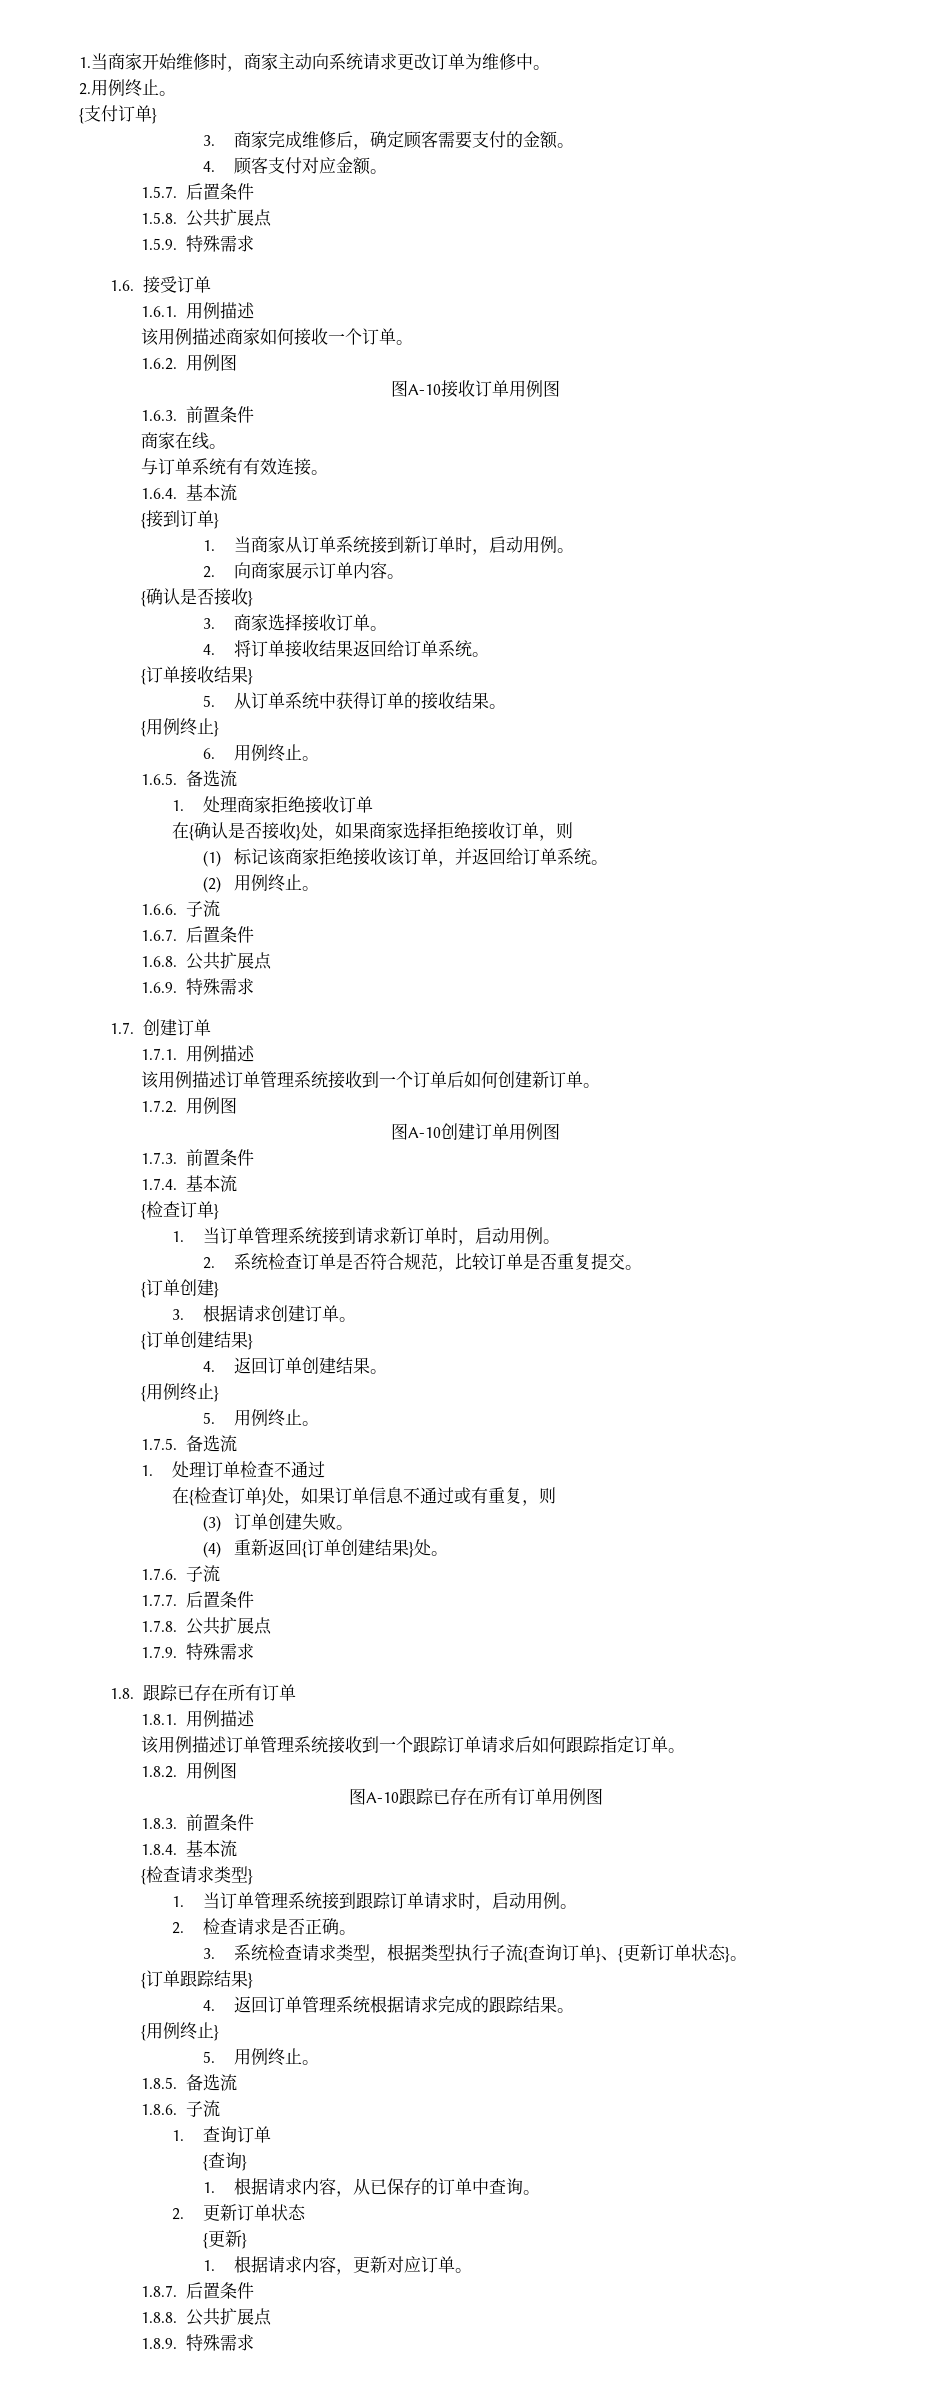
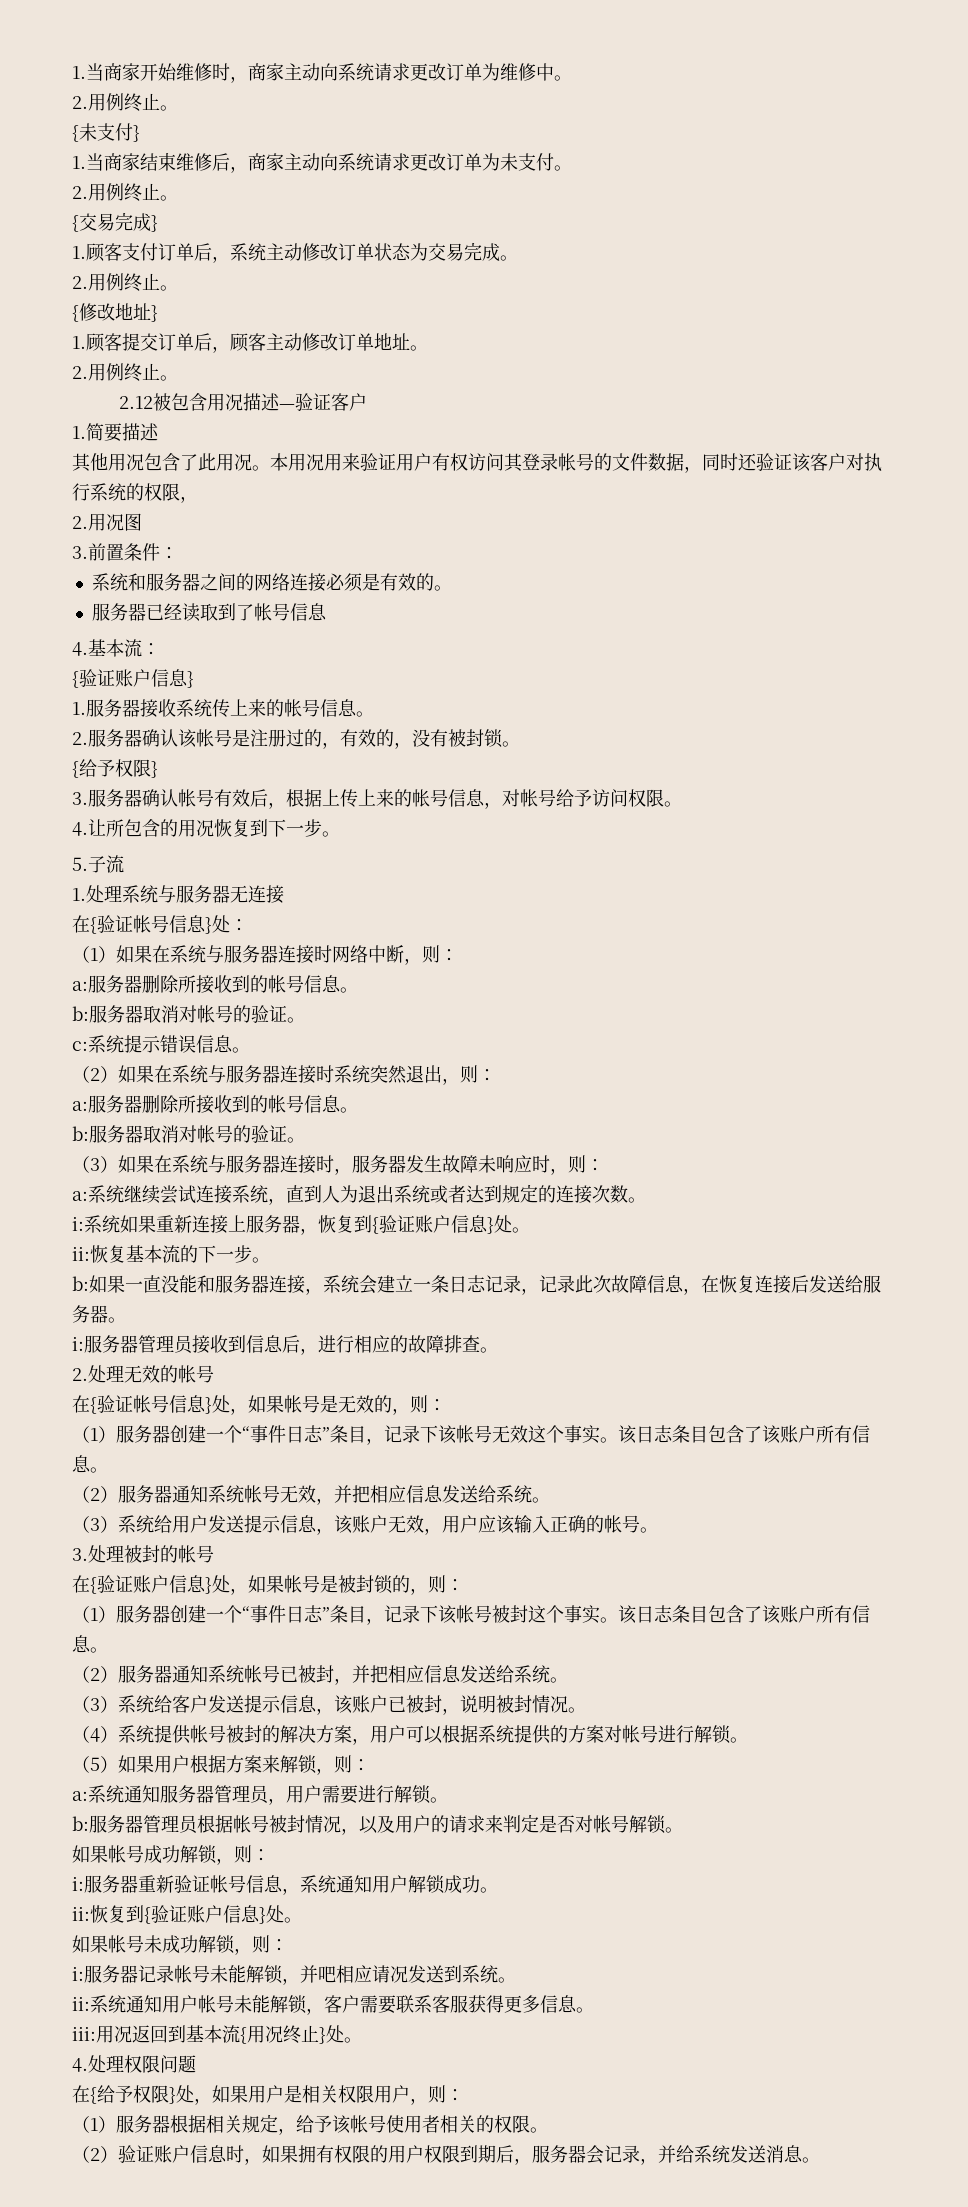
- {支付订单}
- 3.商家完成维修后，确定顾客需要支付的金额。
- 4.顾客支付对应金额。
- 1.5.7.后置条件
- 1.5.8.公共扩展点
- 1.5.9.特殊需求
- 1.6.接受订单
- 1.6.1.用例描述
- 该用例描述商家如何接收一个订单。
- 1.6.2.用例图
- 图A-10接收订单用例图
- 1.6.3.前置条件
- 商家在线。
- 与订单系统有有效连接。
- 1.6.4.基本流
- {接到订单}
- 1.当商家从订单系统接到新订单时，启动用例。
- 2.向商家展示订单内容。
- {确认是否接收}
- 3.商家选择接收订单。
- 4.将订单接收结果返回给订单系统。
- {订单接收结果}
- 5.从订单系统中获得订单的接收结果。
- {用例终止}
- 6.用例终止。
- 1.6.5.备选流
- 1.处理商家拒绝接收订单
- 在{确认是否接收}处，如果商家选择拒绝接收订单，则
- (1)标记该商家拒绝接收该订单，并返回给订单系统。
- (2)用例终止。
- 1.6.6.子流
- 1.6.7.后置条件
- 1.6.8.公共扩展点
- 1.6.9.特殊需求
- 1.7.创建订单
- 1.7.1.用例描述
- 该用例描述订单管理系统接收到一个订单后如何创建新订单。
- 1.7.2.用例图
- 图A-10创建订单用例图
- 1.7.3.前置条件
- 1.7.4.基本流
- {检查订单}
- 1.当订单管理系统接到请求新订单时，启动用例。
- 2.系统检查订单是否符合规范，比较订单是否重复提交。
- {订单创建}
- 3.根据请求创建订单。
- {订单创建结果}
- 4.返回订单创建结果。
- {用例终止}
- 5.用例终止。
- 1.7.5.备选流
- 1.处理订单检查不通过
- 在{检查订单}处，如果订单信息不通过或有重复，则
- (3)订单创建失败。
- (4)重新返回{订单创建结果}处。
- 1.7.6.子流
- 1.7.7.后置条件
- 1.7.8.公共扩展点
- 1.7.9.特殊需求
- 1.8.跟踪已存在所有订单
- 1.8.1.用例描述
- 该用例描述订单管理系统接收到一个跟踪订单请求后如何跟踪指定订单。
- 1.8.2.用例图
- 图A-10跟踪已存在所有订单用例图
- 1.8.3.前置条件
- 1.8.4.基本流
- {检查请求类型}
- 1.当订单管理系统接到跟踪订单请求时，启动用例。
- 2.检查请求是否正确。
- 3.系统检查请求类型，根据类型执行子流{查询订单}、{更新订单状态}。
- {订单跟踪结果}
- 4.返回订单管理系统根据请求完成的跟踪结果。
- {用例终止}
- 5.用例终止。
- 1.8.5.备选流
- 1.8.6.子流
- 1.查询订单
- {查询}
- 1.根据请求内容，从已保存的订单中查询。
- 2.更新订单状态
- {更新}
- 1.根据请求内容，更新对应订单。
- 1.8.7.后置条件
- 1.8.8.公共扩展点
- 1.8.9.特殊需求
+ {未支付}
+ 1.当商家结束维修后，商家主动向系统请求更改订单为未支付。
+ 2.用例终止。
+ {交易完成}
+ 1.顾客支付订单后，系统主动修改订单状态为交易完成。
+ 2.用例终止。
+ {修改地址}
+ 1.顾客提交订单后，顾客主动修改订单地址。
+ 2.用例终止。
+ 2.12被包含用况描述—验证客户
+ 1.简要描述
+ 其他用况包含了此用况。本用况用来验证用户有权访问其登录帐号的文件数据，同时还验证该客户对执行系统的权限，
+ 2.用况图
+ 3.前置条件：
+ 系统和服务器之间的网络连接必须是有效的。
+ 服务器已经读取到了帐号信息
+ 4.基本流：
+ {验证账户信息}
+ 1.服务器接收系统传上来的帐号信息。
+ 2.服务器确认该帐号是注册过的，有效的，没有被封锁。
+ {给予权限}
+ 3.服务器确认帐号有效后，根据上传上来的帐号信息，对帐号给予访问权限。
+ 4.让所包含的用况恢复到下一步。
+ 5.子流
+ 1.处理系统与服务器无连接
+ 在{验证帐号信息}处：
+ （1）如果在系统与服务器连接时网络中断，则：
+ a:服务器删除所接收到的帐号信息。
+ b:服务器取消对帐号的验证。
+ c:系统提示错误信息。
+ （2）如果在系统与服务器连接时系统突然退出，则：
+ a:服务器删除所接收到的帐号信息。
+ b:服务器取消对帐号的验证。
+ （3）如果在系统与服务器连接时，服务器发生故障未响应时，则：
+ a:系统继续尝试连接系统，直到人为退出系统或者达到规定的连接次数。
+ i:系统如果重新连接上服务器，恢复到{验证账户信息}处。
+ ii:恢复基本流的下一步。
+ b:如果一直没能和服务器连接，系统会建立一条日志记录，记录此次故障信息，在恢复连接后发送给服务器。
+ i:服务器管理员接收到信息后，进行相应的故障排查。
+ 2.处理无效的帐号
+ 在{验证帐号信息}处，如果帐号是无效的，则：
+ （1）服务器创建一个“事件日志”条目，记录下该帐号无效这个事实。该日志条目包含了该账户所有信息。
+ （2）服务器通知系统帐号无效，并把相应信息发送给系统。
+ （3）系统给用户发送提示信息，该账户无效，用户应该输入正确的帐号。
+ 3.处理被封的帐号
+ 在{验证账户信息}处，如果帐号是被封锁的，则：
+ （1）服务器创建一个“事件日志”条目，记录下该帐号被封这个事实。该日志条目包含了该账户所有信息。
+ （2）服务器通知系统帐号已被封，并把相应信息发送给系统。
+ （3）系统给客户发送提示信息，该账户已被封，说明被封情况。
+ （4）系统提供帐号被封的解决方案，用户可以根据系统提供的方案对帐号进行解锁。
+ （5）如果用户根据方案来解锁，则：
+ a:系统通知服务器管理员，用户需要进行解锁。
+ b:服务器管理员根据帐号被封情况，以及用户的请求来判定是否对帐号解锁。
+ 如果帐号成功解锁，则：
+ i:服务器重新验证帐号信息，系统通知用户解锁成功。
+ ii:恢复到{验证账户信息}处。
+ 如果帐号未成功解锁，则：
+ i:服务器记录帐号未能解锁，并吧相应请况发送到系统。
+ ii:系统通知用户帐号未能解锁，客户需要联系客服获得更多信息。
+ iii:用况返回到基本流{用况终止}处。
+ 4.处理权限问题
+ 在{给予权限}处，如果用户是相关权限用户，则：
+ （1）服务器根据相关规定，给予该帐号使用者相关的权限。
+ （2）验证账户信息时，如果拥有权限的用户权限到期后，服务器会记录，并给系统发送消息。

